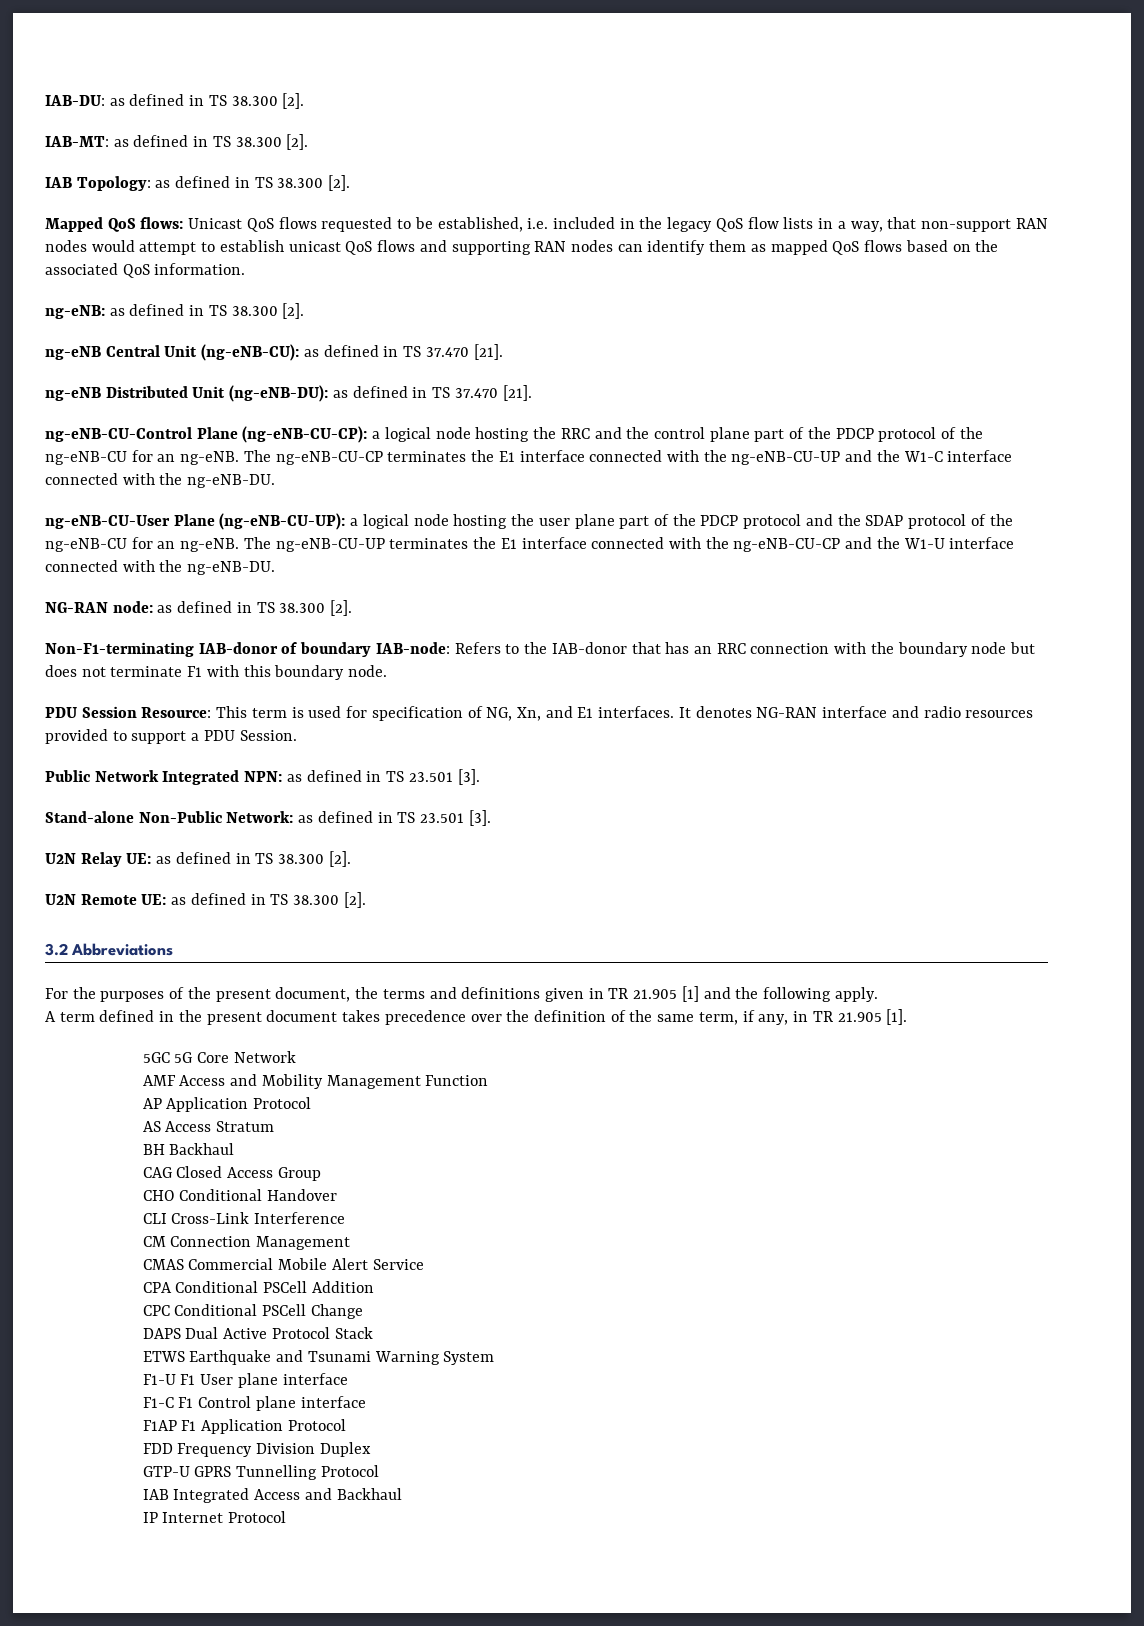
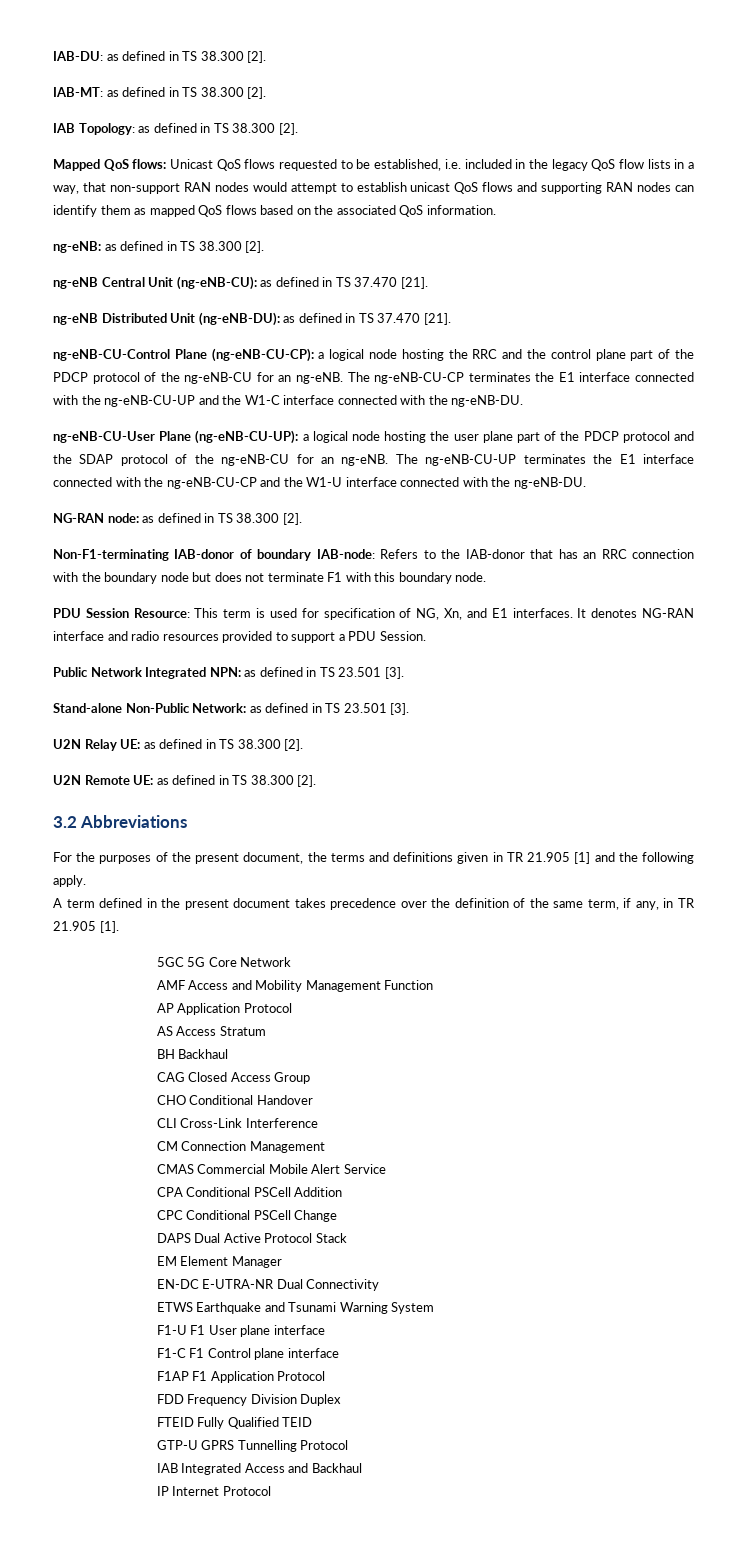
+ EM Element Manager
+ EN-DC E-UTRA-NR Dual Connectivity
+ FTEID Fully Qualified TEID

